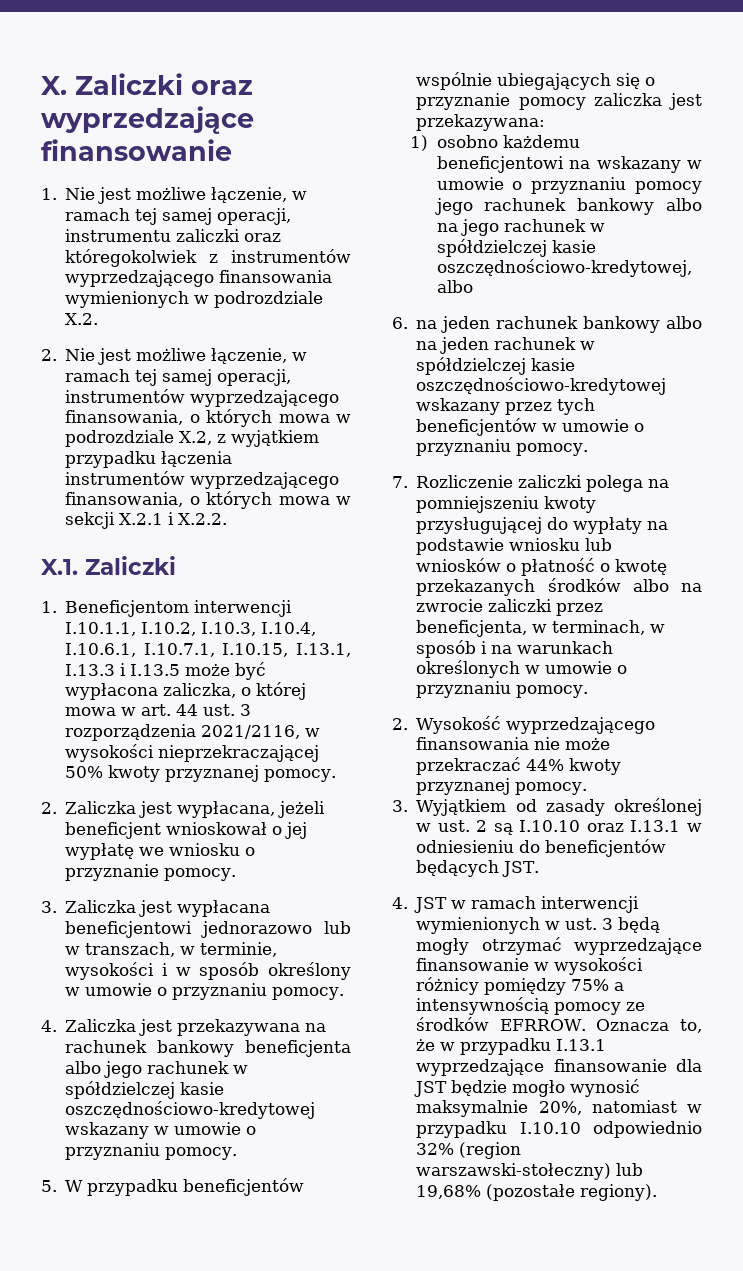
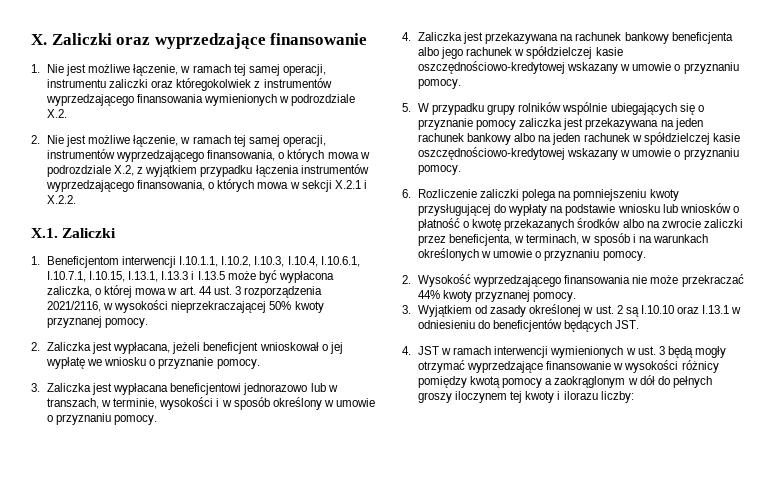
- 5. W przypadku beneficjentów wspólnie ubiegających się o przyznanie pomocy zaliczka jest przekazywana:
- 1) osobno każdemu beneficjentowi na wskazany w umowie o przyznaniu pomocy jego rachunek bankowy albo na jego rachunek w spółdzielczej kasie oszczędnościowo-kredytowej, albo
- 6. na jeden rachunek bankowy albo na jeden rachunek w spółdzielczej kasie oszczędnościowo-kredytowej wskazany przez tych beneficjentów w umowie o przyznaniu pomocy.
- 7. Rozliczenie zaliczki polega na pomniejszeniu kwoty przysługującej do wypłaty na podstawie wniosku lub wniosków o płatność o kwotę przekazanych środków albo na zwrocie zaliczki przez beneficjenta, w terminach, w sposób i na warunkach określonych w umowie o przyznaniu pomocy.
+ 5. W przypadku grupy rolników wspólnie ubiegających się o przyznanie pomocy zaliczka jest przekazywana na jeden rachunek bankowy albo na jeden rachunek w spółdzielczej kasie oszczędnościowo-kredytowej wskazany w umowie o przyznaniu pomocy.
+ 6. Rozliczenie zaliczki polega na pomniejszeniu kwoty przysługującej do wypłaty na podstawie wniosku lub wniosków o płatność o kwotę przekazanych środków albo na zwrocie zaliczki przez beneficjenta, w terminach, w sposób i na warunkach określonych w umowie o przyznaniu pomocy.
- 4. JST w ramach interwencji wymienionych w ust. 3 będą mogły otrzymać wyprzedzające finansowanie w wysokości różnicy pomiędzy 75% a intensywnością pomocy ze środków EFRROW. Oznacza to, że w przypadku I.13.1 wyprzedzające finansowanie dla JST będzie mogło wynosić maksymalnie 20%, natomiast w przypadku I.10.10 odpowiednio 32% (region warszawski-stołeczny) lub 19,68% (pozostałe regiony).
+ 4. JST w ramach interwencji wymienionych w ust. 3 będą mogły otrzymać wyprzedzające finansowanie w wysokości różnicy pomiędzy kwotą pomocy a zaokrąglonym w dół do pełnych groszy iloczynem tej kwoty i ilorazu liczby:

